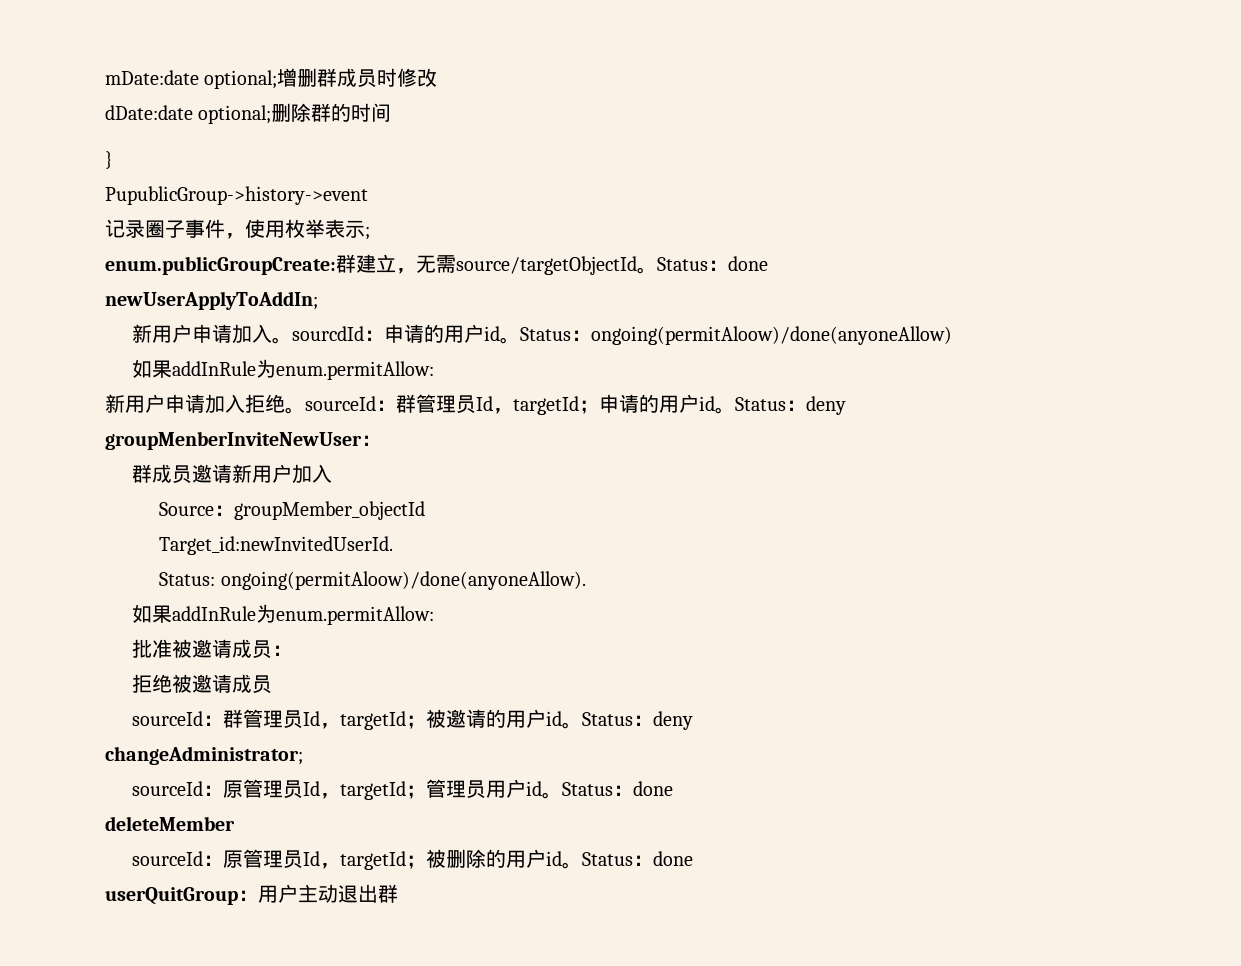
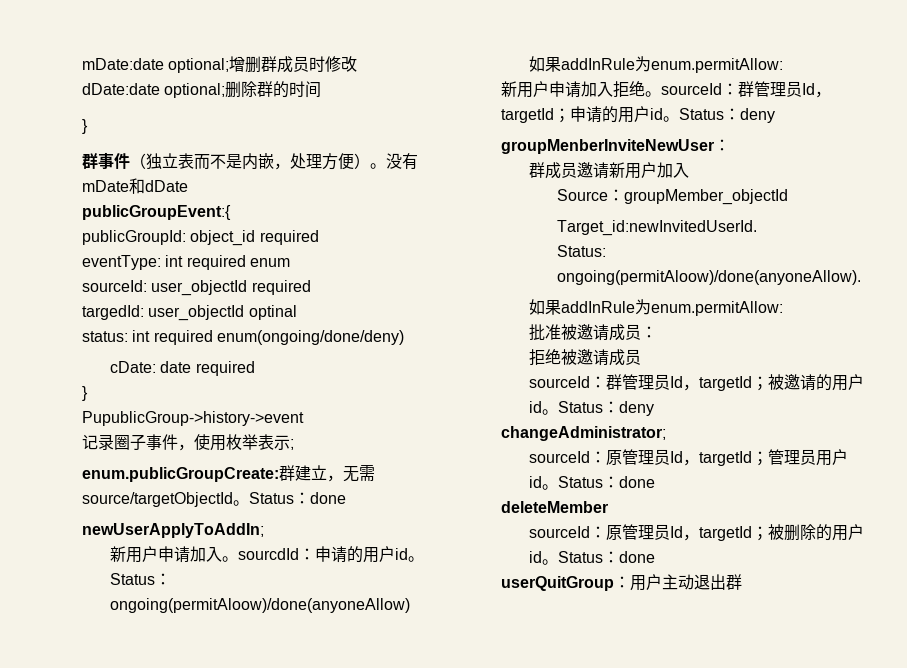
+ 群事件（独立表而不是内嵌，处理方便）。没有mDate和dDate
+ publicGroupEvent:{
+ publicGroupId: object_id required
+ eventType: int required enum
+ sourceId: user_objectId required
+ targedId: user_objectId optinal
+ status: int required enum(ongoing/done/deny)
+ cDate: date required
+ }

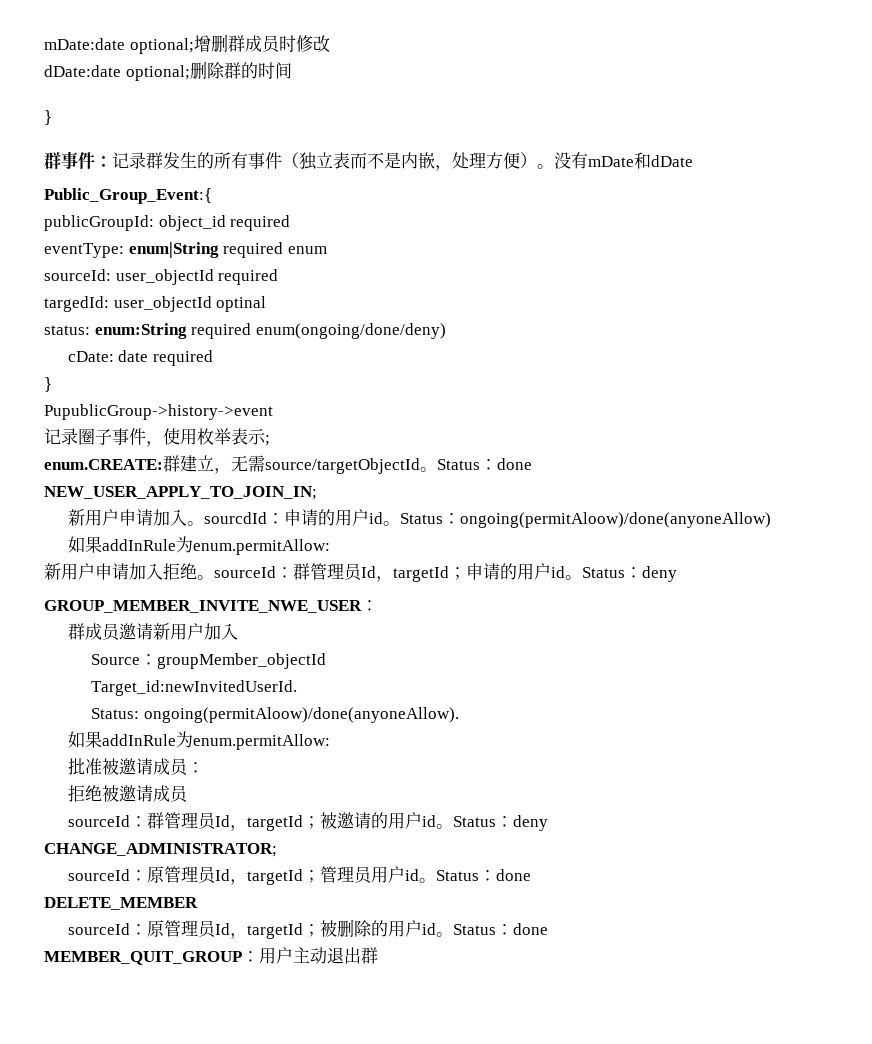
- 群事件（独立表而不是内嵌，处理方便）。
+ 群事件：记录群发生的所有事件（独立表而不是内嵌，处理方便）。
- publicGroupEvent:{
+ Public_Group_Event:{
- eventType: int required enum
+ eventType: enum|String required enum
- status: int required enum(ongoing/done/deny)
+ status: enum:String required enum(ongoing/done/deny)
- enum.publicGroupCreate:群建立，无需source/targetObjectId。
+ enum.CREATE:群建立，无需source/targetObjectId。
- newUserApplyToAddIn;
+ NEW_USER_APPLY_TO_JOIN_IN;
- groupMenberInviteNewUser：
+ GROUP_MEMBER_INVITE_NWE_USER：
- changeAdministrator;
+ CHANGE_ADMINISTRATOR;
- deleteMember
+ DELETE_MEMBER
- userQuitGroup：用户主动退出群
+ MEMBER_QUIT_GROUP：用户主动退出群

